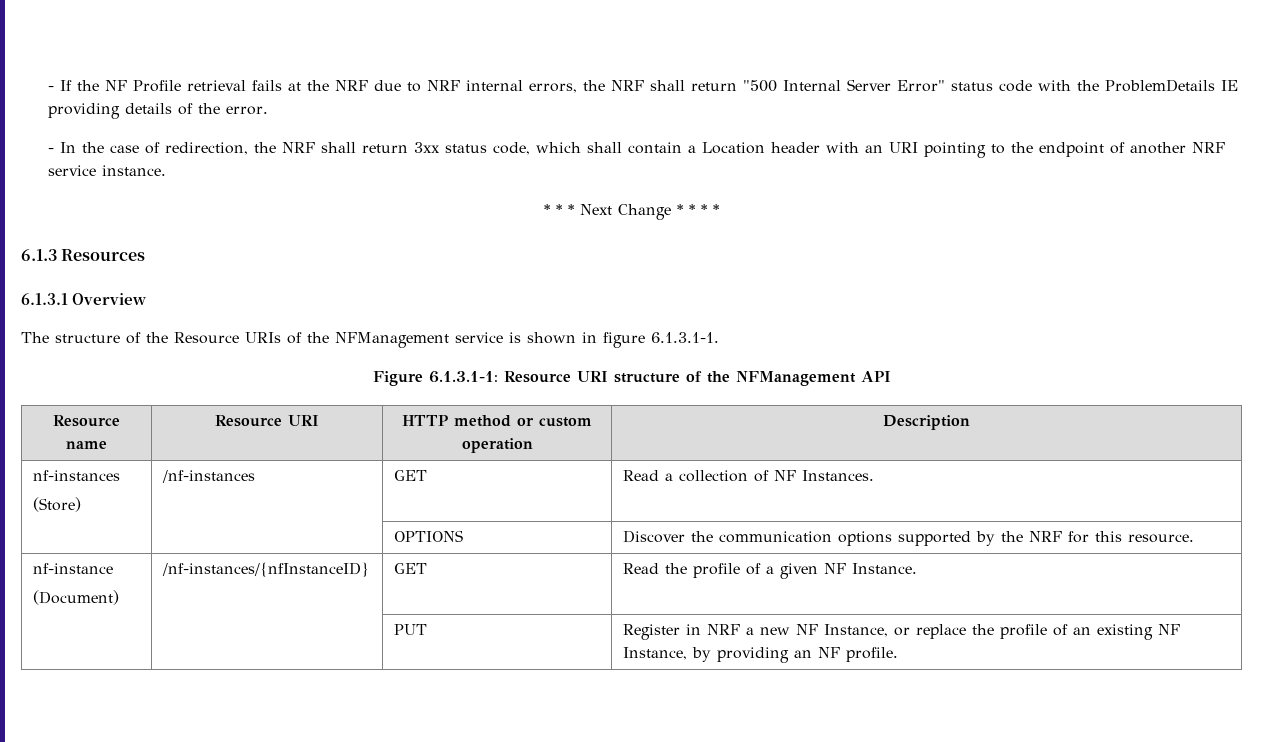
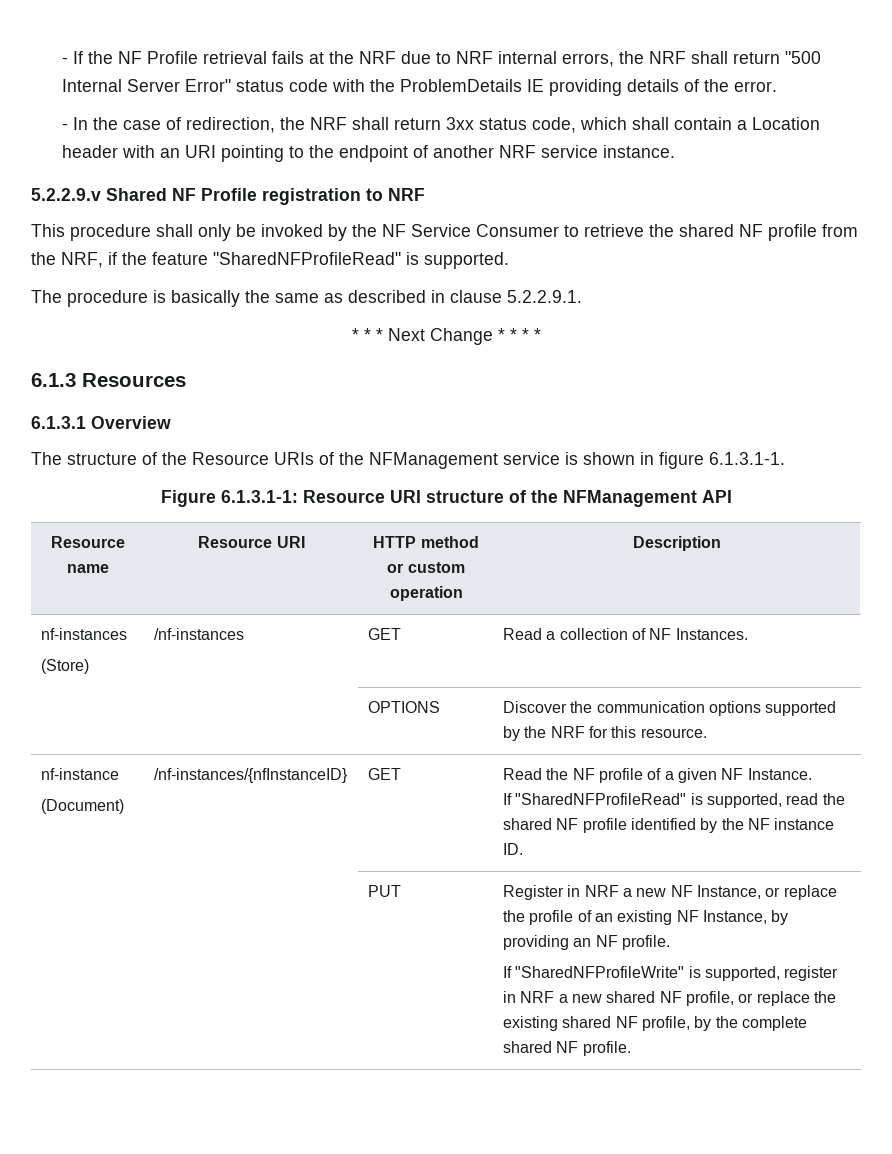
+ 5.2.2.9.v Shared NF Profile registration to NRF
+ This procedure shall only be invoked by the NF Service Consumer to retrieve the shared NF profile from the NRF, if the feature "SharedNFProfileRead" is supported.
+ The procedure is basically the same as described in clause 5.2.2.9.1.
  nf-instance
- (Document) | /nf-instances/{nfInstanceID} | GET | Read the profile of a given NF Instance.
+ (Document) | /nf-instances/{nfInstanceID} | GET | Read the NF profile of a given NF Instance.
+ If "SharedNFProfileRead" is supported, read the shared NF profile identified by the NF instance ID.
+ If "SharedNFProfileWrite" is supported, register in NRF a new shared NF profile, or replace the existing shared NF profile, by the complete shared NF profile.

